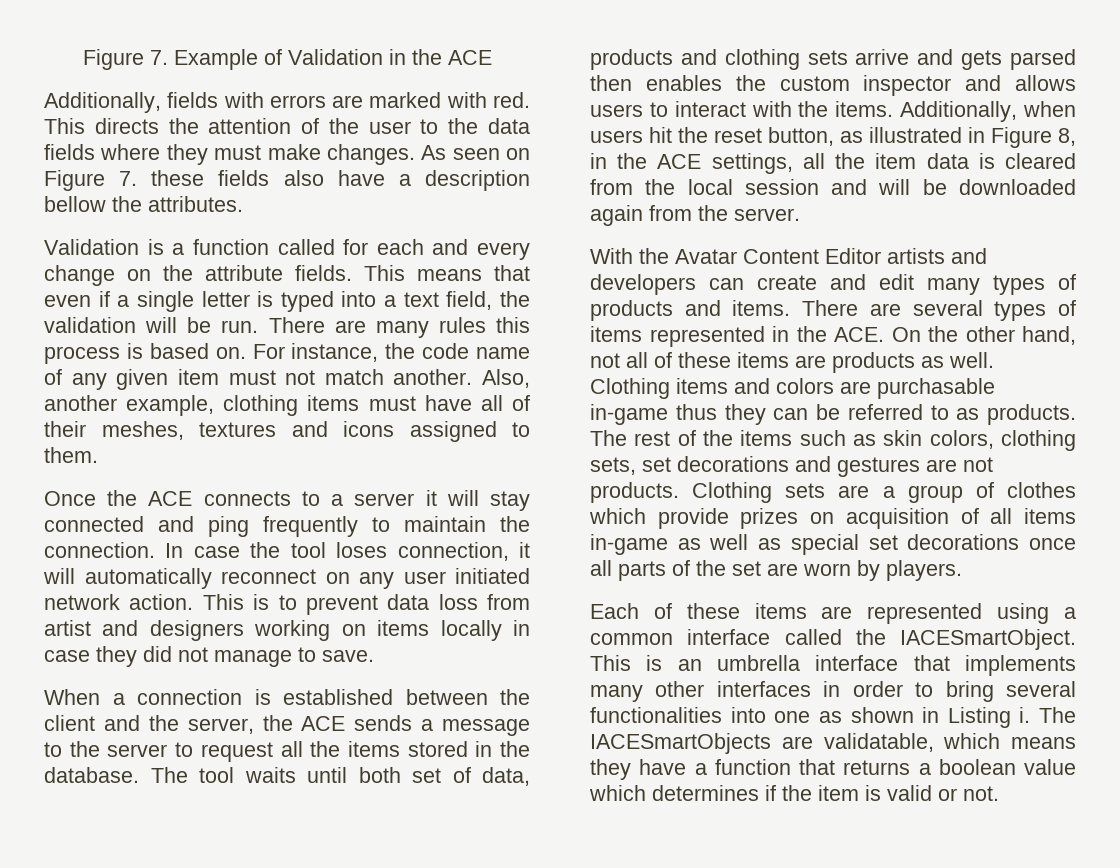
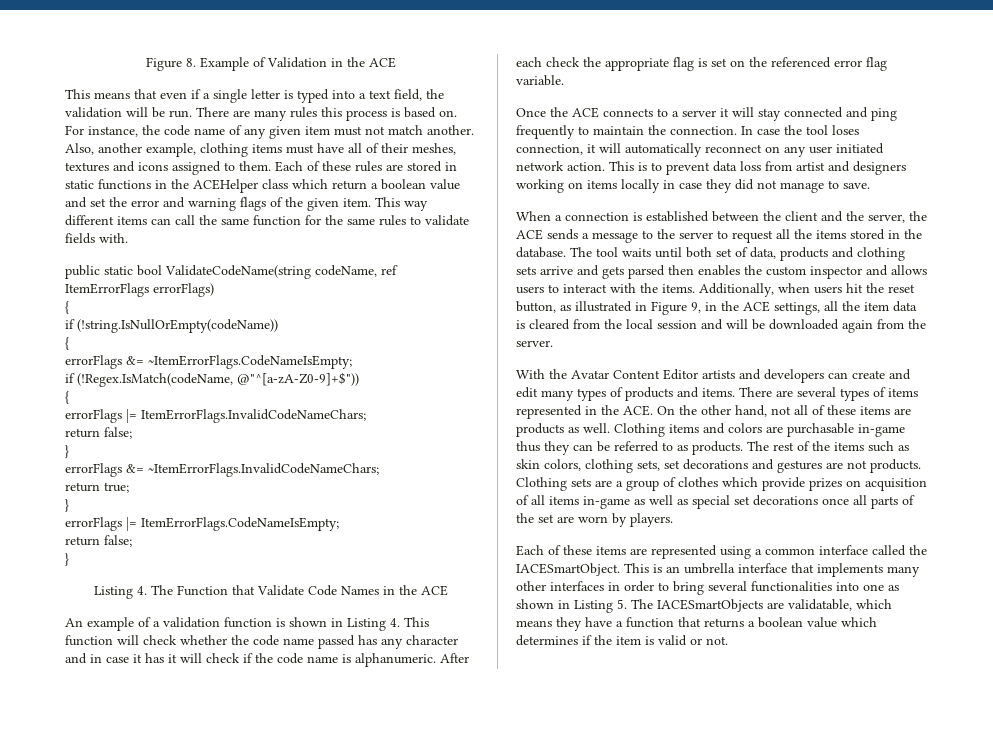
- Figure 7. Example of Validation in the ACE
+ Figure 8. Example of Validation in the ACE
- Additionally, fields with errors are marked with red. This directs the attention of the user to the data fields where they must make changes. As seen on Figure 7. these fields also have a description bellow the attributes.
- Validation is a function called for each and every change on the attribute fields.
+ Each of these rules are stored in static functions in the ACEHelper class which return a boolean value and set the error and warning flags of the given item. This way different items can call the same function for the same rules to validate fields with.
+ public static bool ValidateCodeName(string codeName, ref ItemErrorFlags errorFlags)
+ {
+ if (!string.IsNullOrEmpty(codeName))
+ {
+ errorFlags &= ~ItemErrorFlags.CodeNameIsEmpty;
+ if (!Regex.IsMatch(codeName, @"^[a-zA-Z0-9]+$"))
+ {
+ errorFlags |= ItemErrorFlags.InvalidCodeNameChars;
+ return false;
+ }
+ errorFlags &= ~ItemErrorFlags.InvalidCodeNameChars;
+ return true;
+ }
+ errorFlags |= ItemErrorFlags.CodeNameIsEmpty;
+ return false;
+ }
+ Listing 4. The Function that Validate Code Names in the ACE
+ An example of a validation function is shown in Listing 4. This function will check whether the code name passed has any character and in case it has it will check if the code name is alphanumeric. After each check the appropriate flag is set on the referenced error flag variable.
- Additionally, when users hit the reset button, as illustrated in Figure 8, in the ACE settings, all the item data is cleared from the local session and will be downloaded again from the server.
+ Additionally, when users hit the reset button, as illustrated in Figure 9, in the ACE settings, all the item data is cleared from the local session and will be downloaded again from the server.
- This is an umbrella interface that implements many other interfaces in order to bring several functionalities into one as shown in Listing i. The IACESmartObjects are validatable, which means they have a function that returns a boolean value which determines if the item is valid or not.
+ This is an umbrella interface that implements many other interfaces in order to bring several functionalities into one as shown in Listing 5. The IACESmartObjects are validatable, which means they have a function that returns a boolean value which determines if the item is valid or not.

